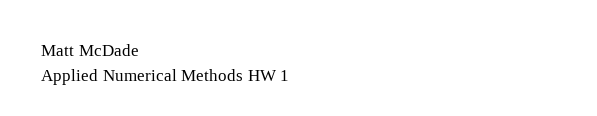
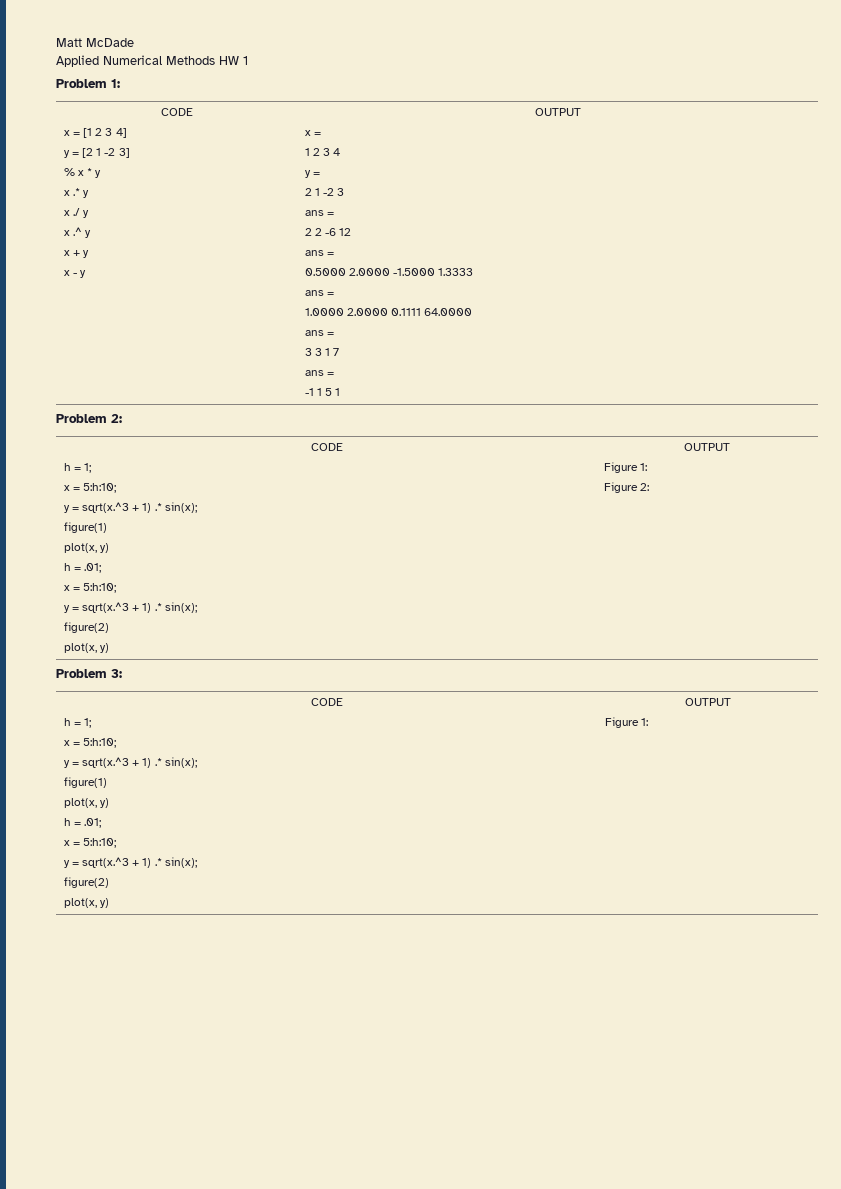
+ Problem 1:
+ CODE
+ x = [1 2 3 4]
+ y = [2 1 -2 3]
+ % x * y
+ x .* y
+ x ./ y
+ x .^ y
+ x + y
+ x - y | OUTPUT
+ x =
+ 1 2 3 4
+ y =
+ 2 1 -2 3
+ ans =
+ 2 2 -6 12
+ ans =
+ 0.5000 2.0000 -1.5000 1.3333
+ ans =
+ 1.0000 2.0000 0.1111 64.0000
+ ans =
+ 3 3 1 7
+ ans =
+ -1 1 5 1
+ Problem 2:
+ CODE
+ h = 1;
+ x = 5:h:10;
+ y = sqrt(x.^3 + 1) .* sin(x);
+ figure(1)
+ plot(x, y)
+ h = .01;
+ x = 5:h:10;
+ y = sqrt(x.^3 + 1) .* sin(x);
+ figure(2)
+ plot(x, y) | OUTPUT
+ Figure 1:
+ Figure 2:
+ Problem 3:
+ CODE
+ h = 1;
+ x = 5:h:10;
+ y = sqrt(x.^3 + 1) .* sin(x);
+ figure(1)
+ plot(x, y)
+ h = .01;
+ x = 5:h:10;
+ y = sqrt(x.^3 + 1) .* sin(x);
+ figure(2)
+ plot(x, y) | OUTPUT
+ Figure 1:

